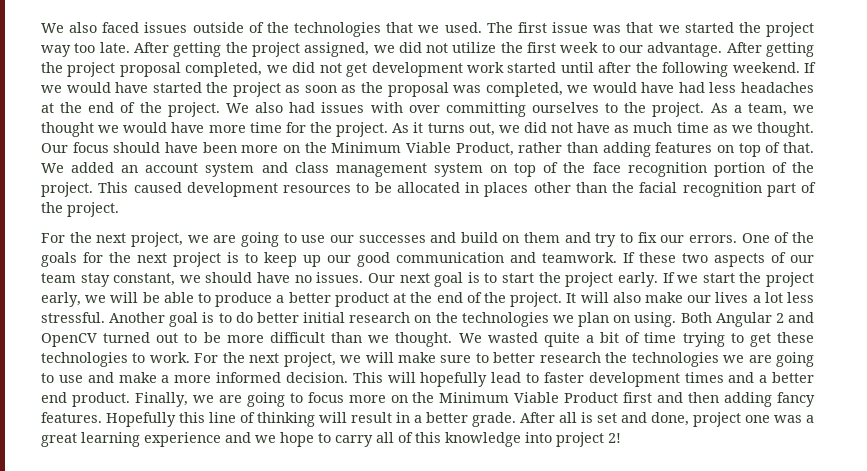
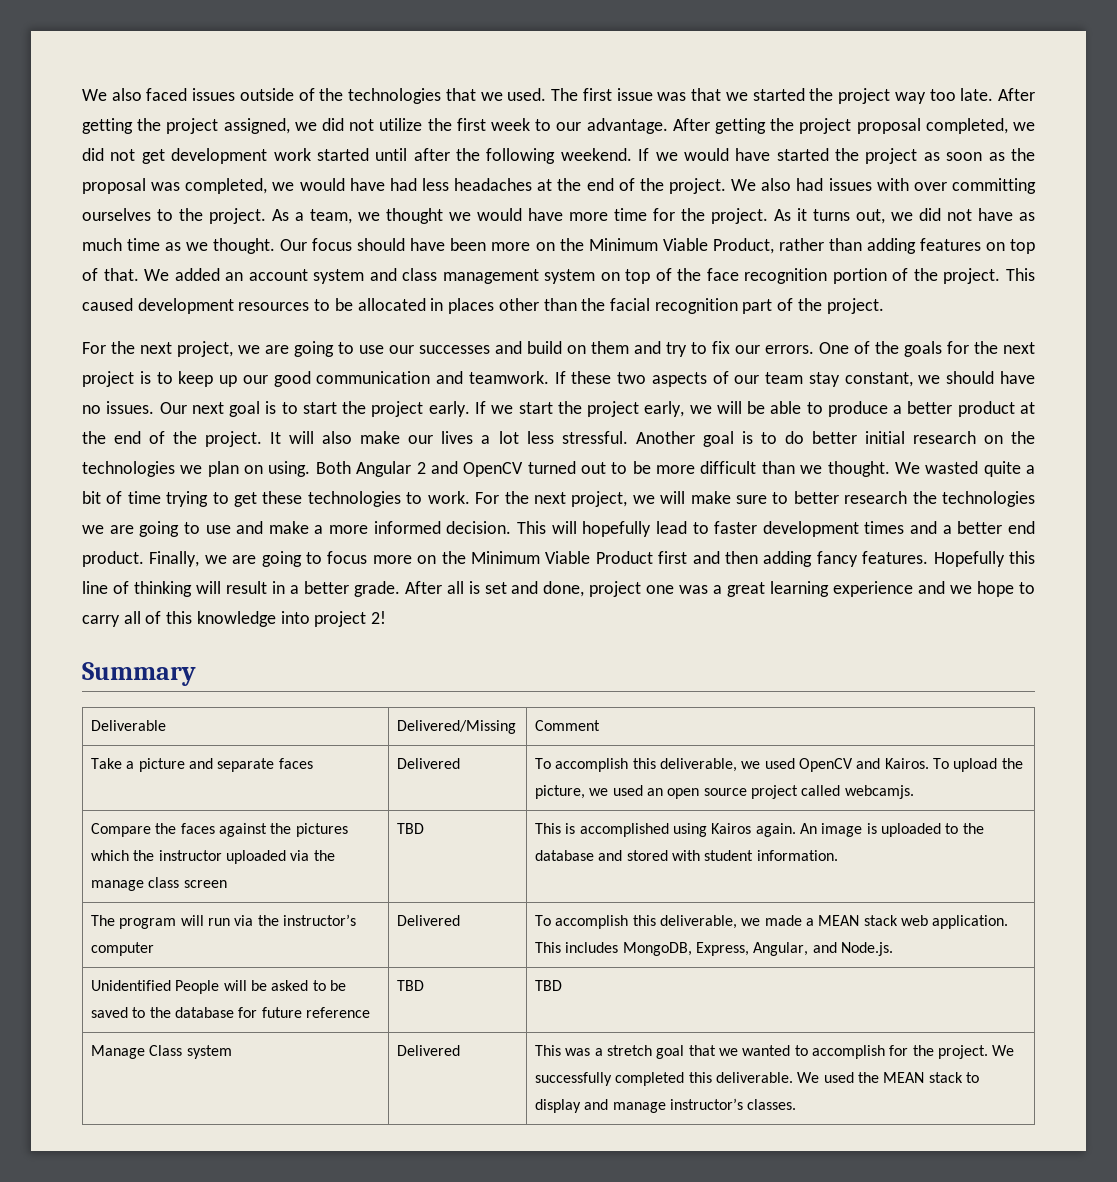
+ Summary
+ Deliverable | Delivered/Missing | Comment
+ Take a picture and separate faces | Delivered | To accomplish this deliverable, we used OpenCV and Kairos. To upload the picture, we used an open source project called webcamjs.
+ Compare the faces against the pictures which the instructor uploaded via the manage class screen | TBD | This is accomplished using Kairos again. An image is uploaded to the database and stored with student information.
+ The program will run via the instructor’s computer | Delivered | To accomplish this deliverable, we made a MEAN stack web application. This includes MongoDB, Express, Angular, and Node.js.
+ Unidentified People will be asked to be saved to the database for future reference | TBD | TBD
+ Manage Class system | Delivered | This was a stretch goal that we wanted to accomplish for the project. We successfully completed this deliverable. We used the MEAN stack to display and manage instructor’s classes.

